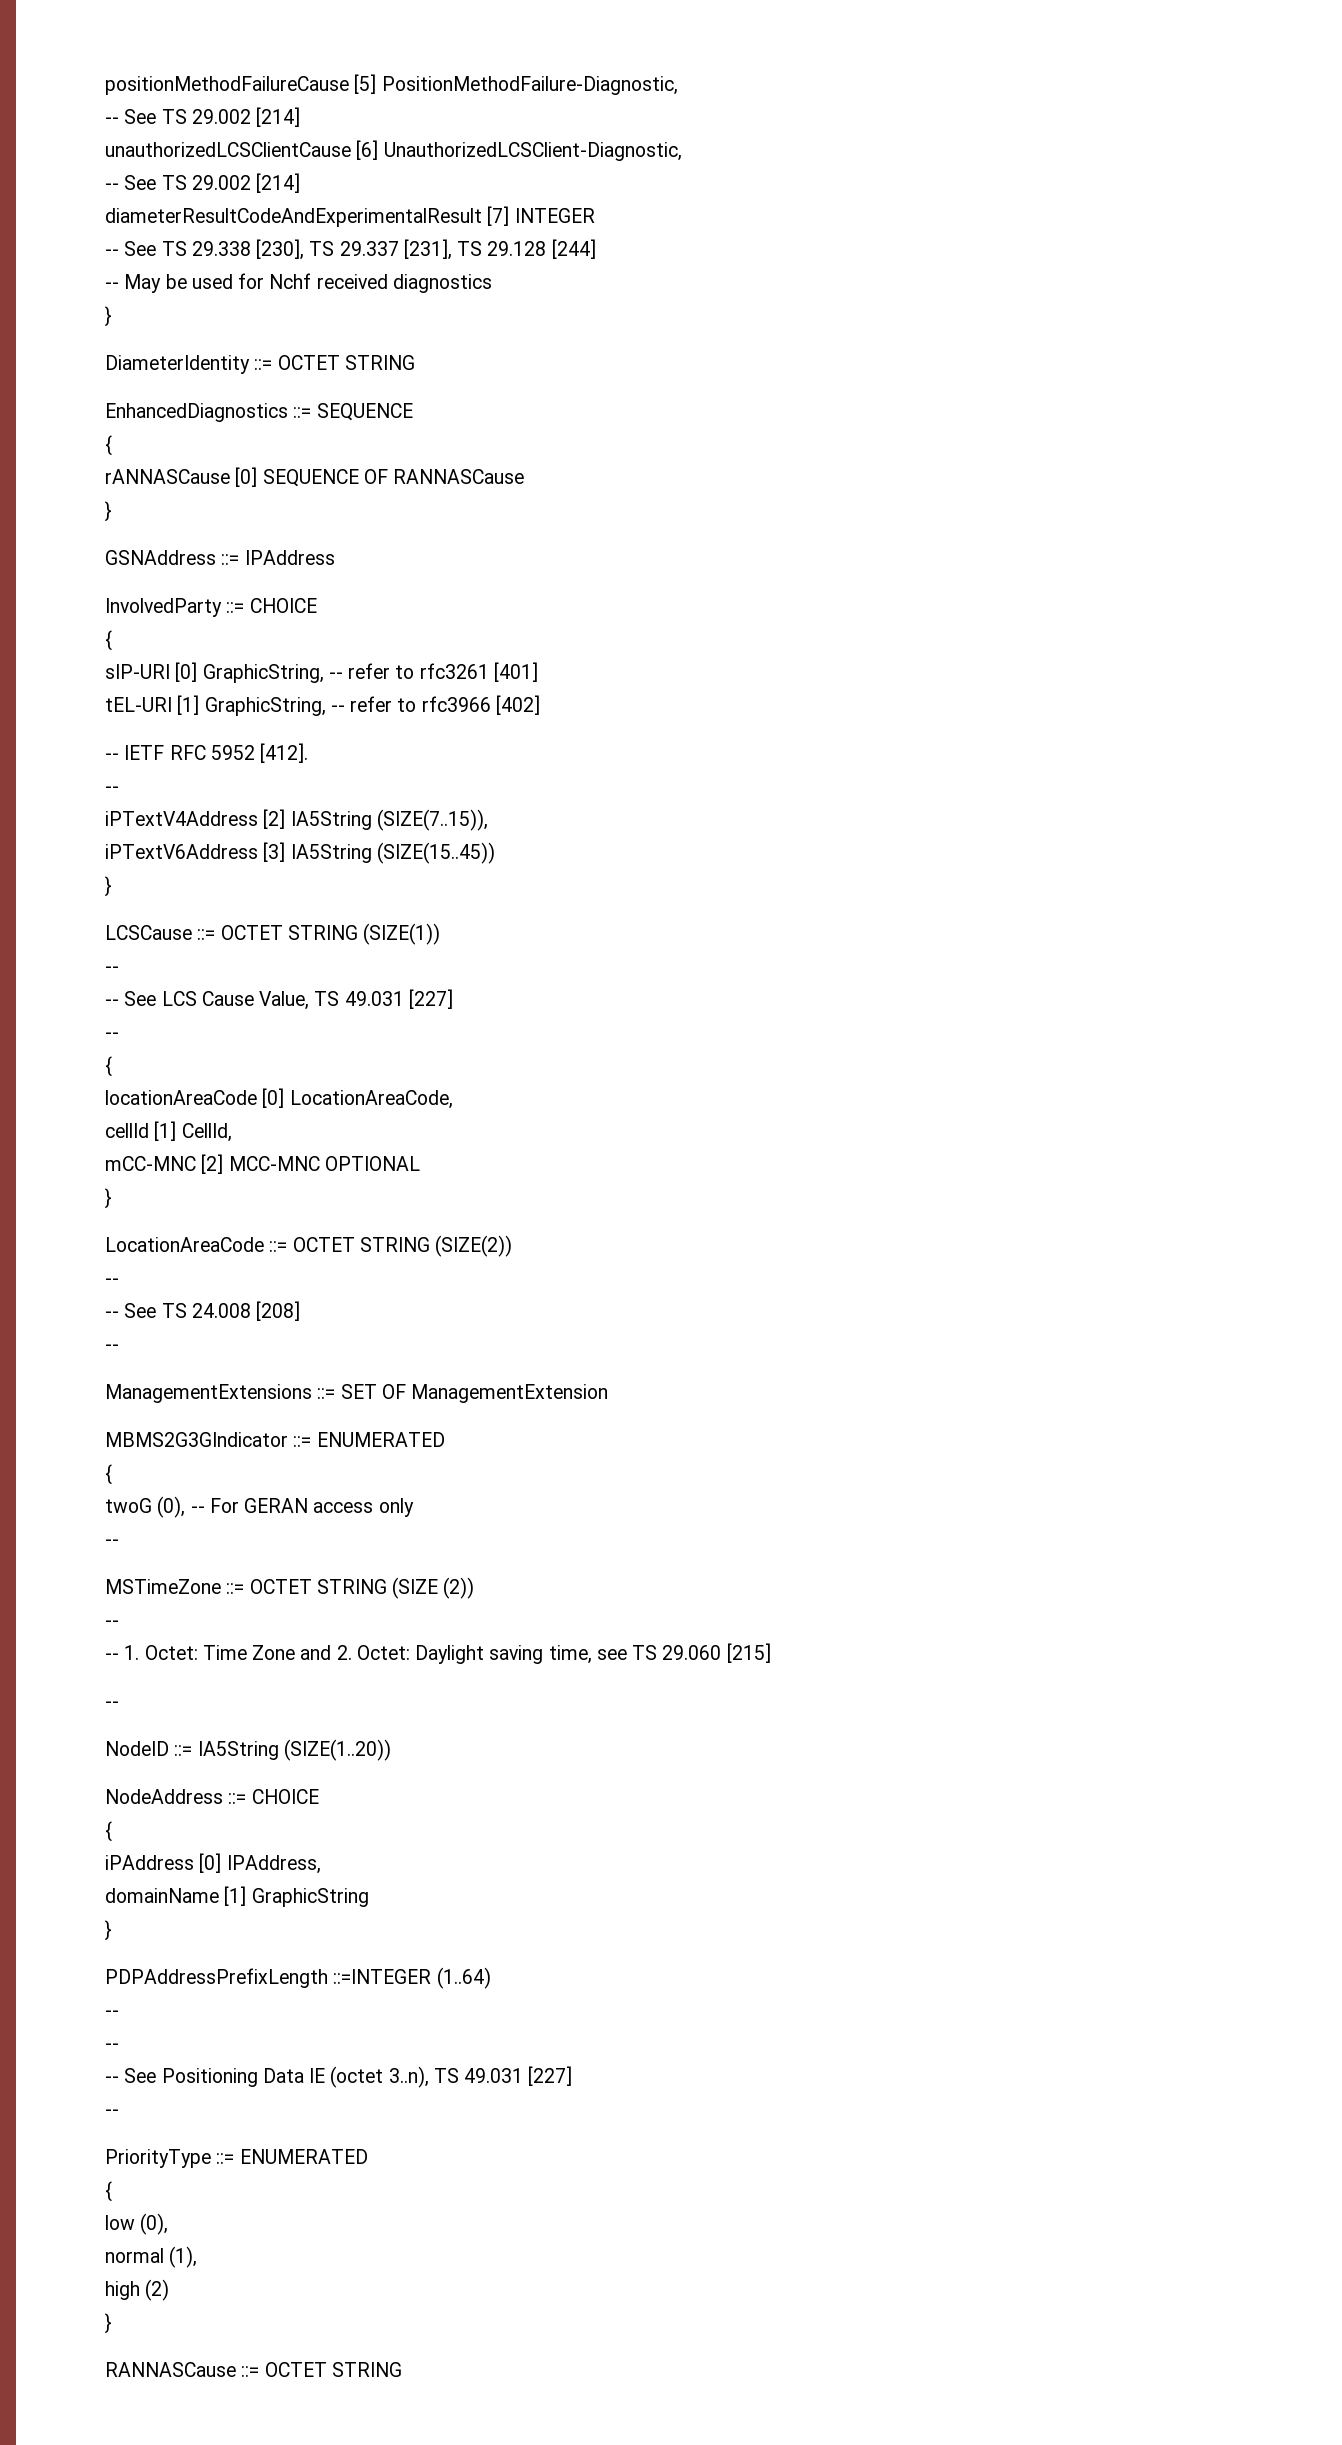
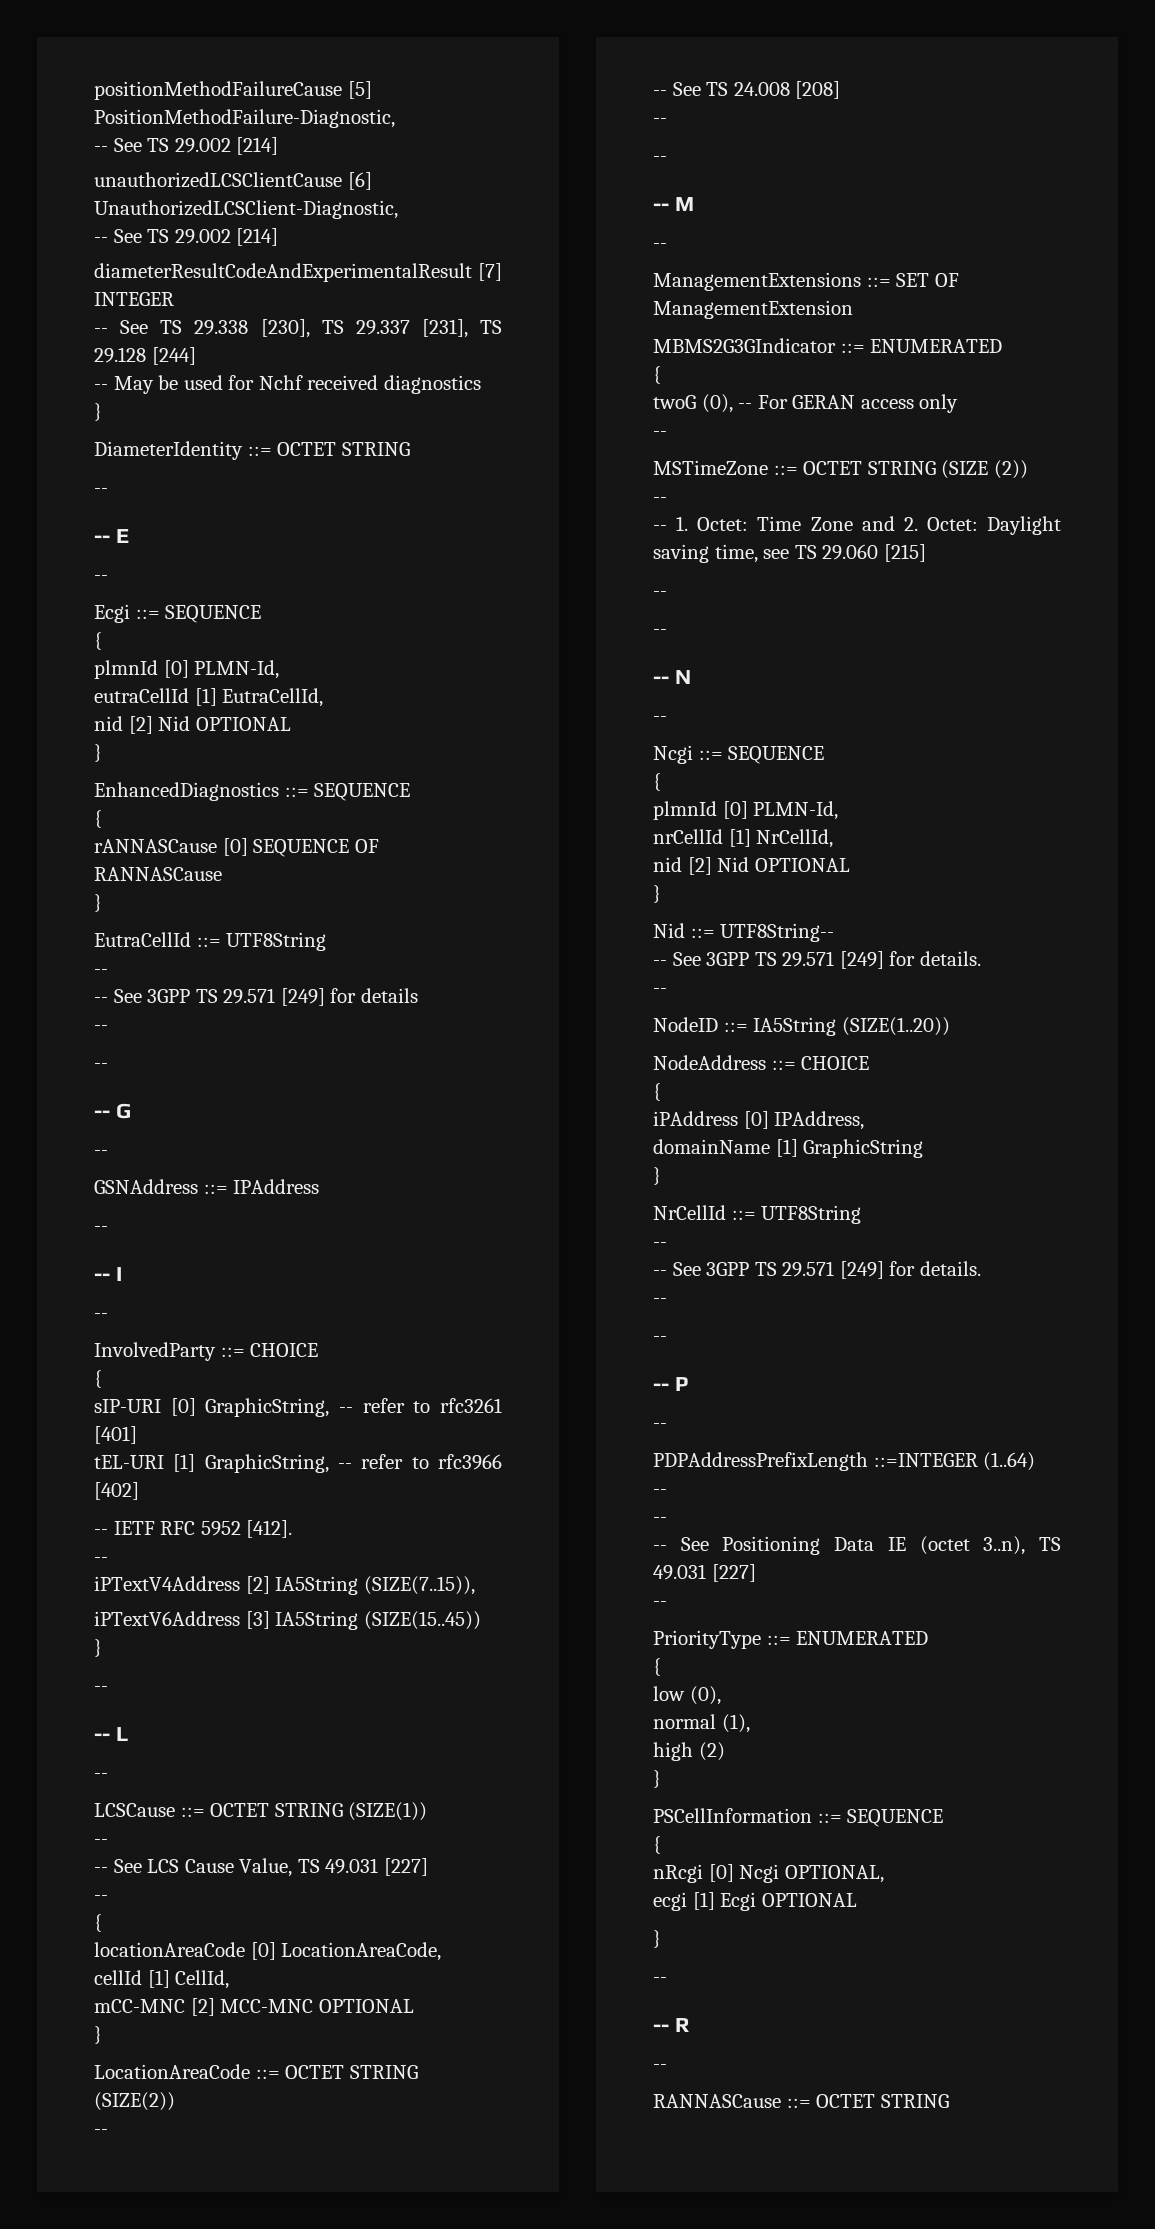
  DiameterIdentity ::= OCTET STRING
+ --
+ -- E
+ --
+ Ecgi ::= SEQUENCE
+ {
+ plmnId [0] PLMN-Id,
+ eutraCellId [1] EutraCellId,
+ nid [2] Nid OPTIONAL
+ }
+ EutraCellId ::= UTF8String
+ --
+ -- See 3GPP TS 29.571 [249] for details
+ --
+ --
+ -- G
+ --
  GSNAddress ::= IPAddress
+ --
+ -- I
+ --
  iPTextV6Address [3] IA5String (SIZE(15..45))
  }
+ --
+ -- L
+ --
  -- See TS 24.008 [208]
+ --
+ --
+ -- M
  -- 1. Octet: Time Zone and 2. Octet: Daylight saving time, see TS 29.060 [215]
+ --
+ --
+ -- N
+ --
+ Ncgi ::= SEQUENCE
+ {
+ plmnId [0] PLMN-Id,
+ nrCellId [1] NrCellId,
+ nid [2] Nid OPTIONAL
+ }
+ Nid ::= UTF8String--
+ -- See 3GPP TS 29.571 [249] for details.
+ NrCellId ::= UTF8String
+ --
+ -- See 3GPP TS 29.571 [249] for details.
+ --
+ --
+ -- P
+ --
+ PSCellInformation ::= SEQUENCE
+ {
+ nRcgi [0] Ncgi OPTIONAL,
+ ecgi [1] Ecgi OPTIONAL
+ }
+ --
+ -- R
+ --

